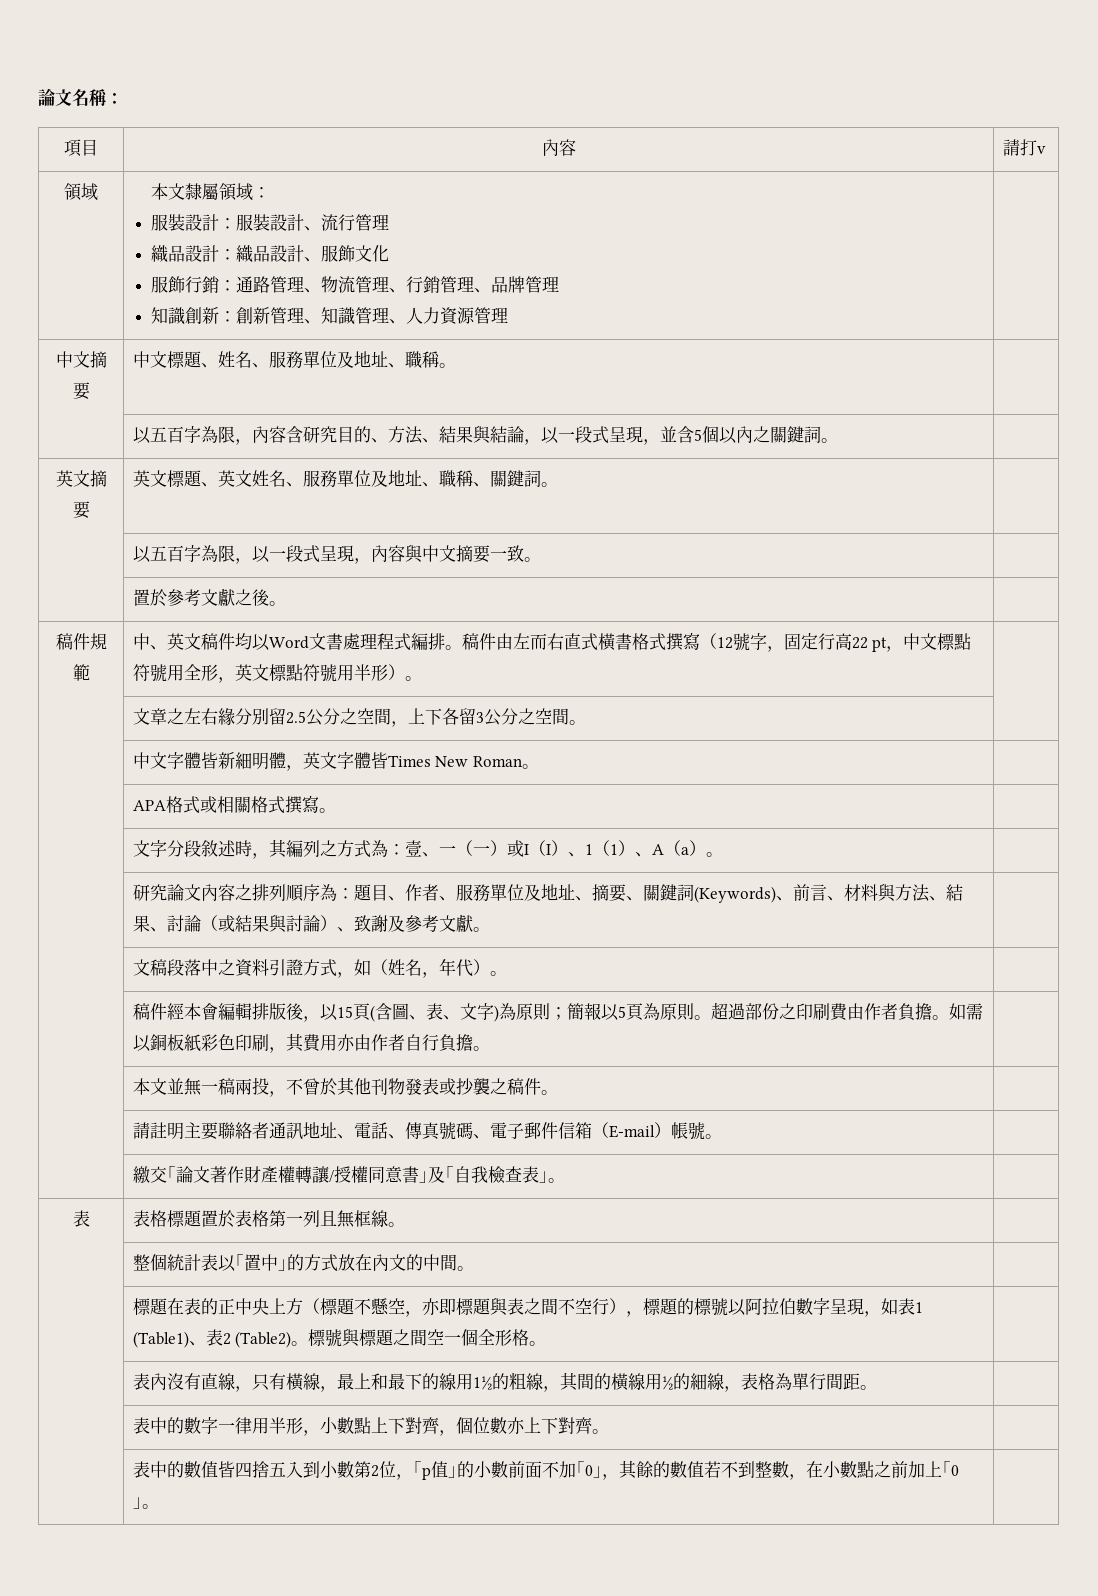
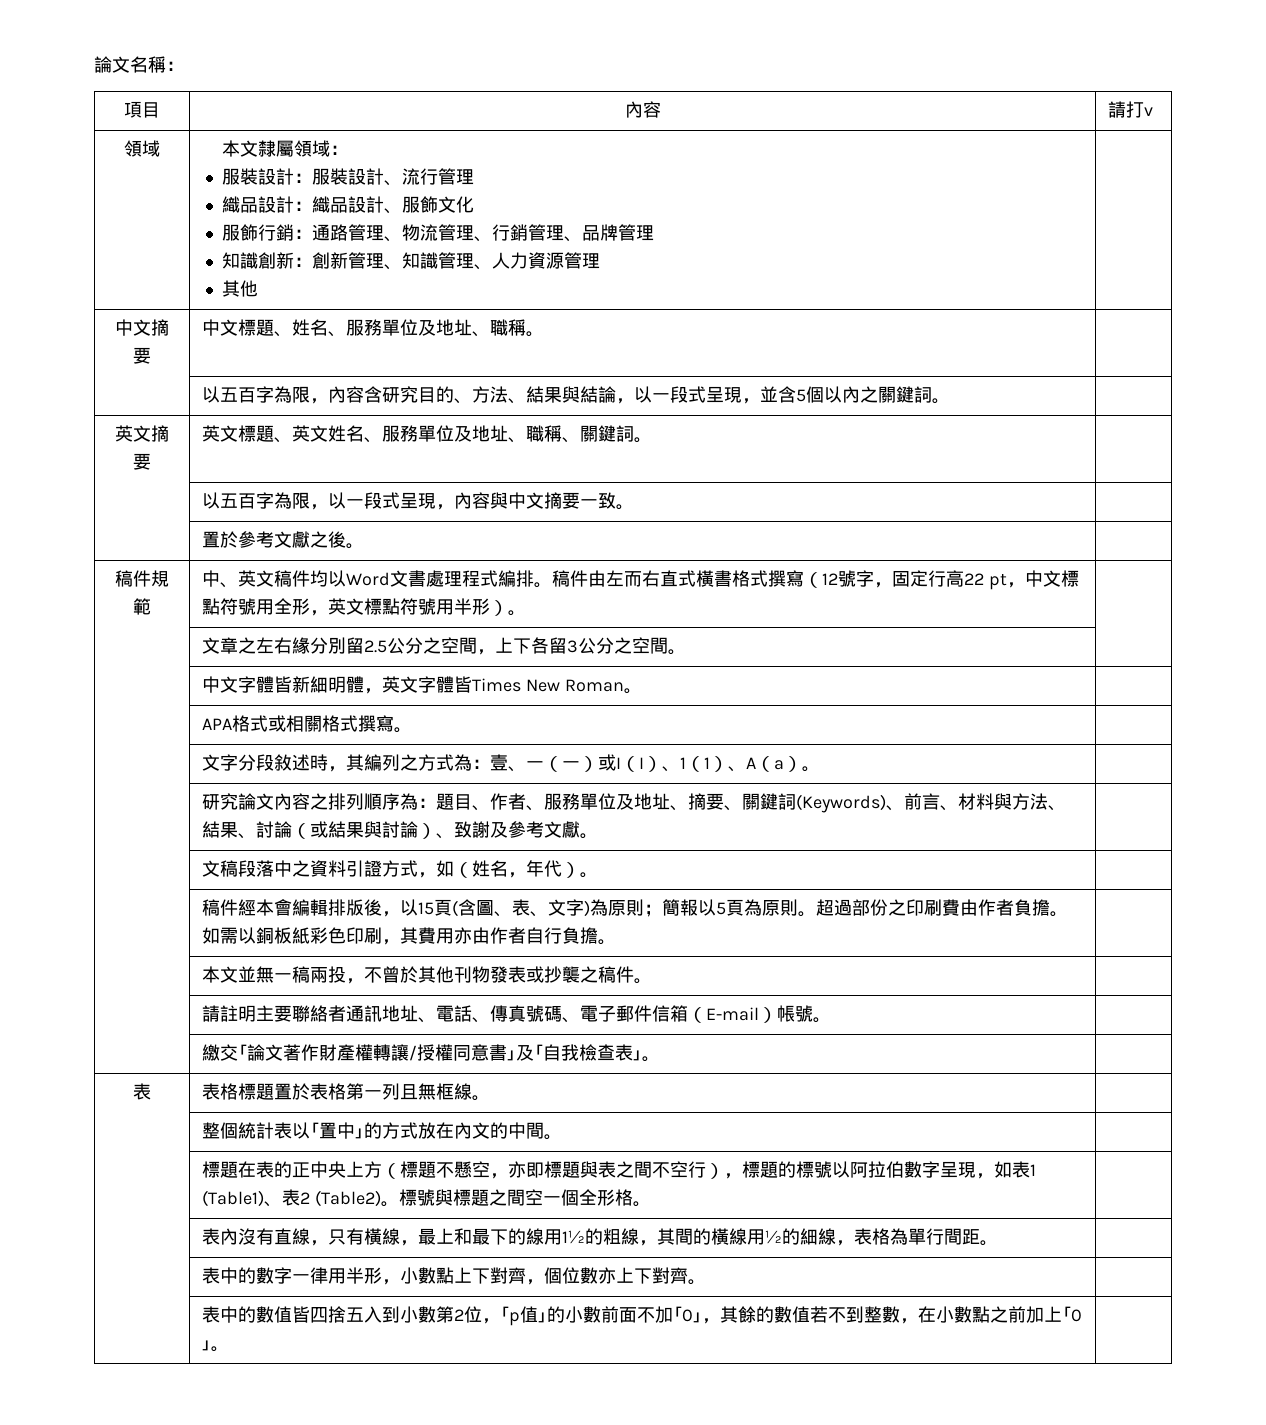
  知識創新：創新管理、知識管理、人力資源管理
+ 其他

